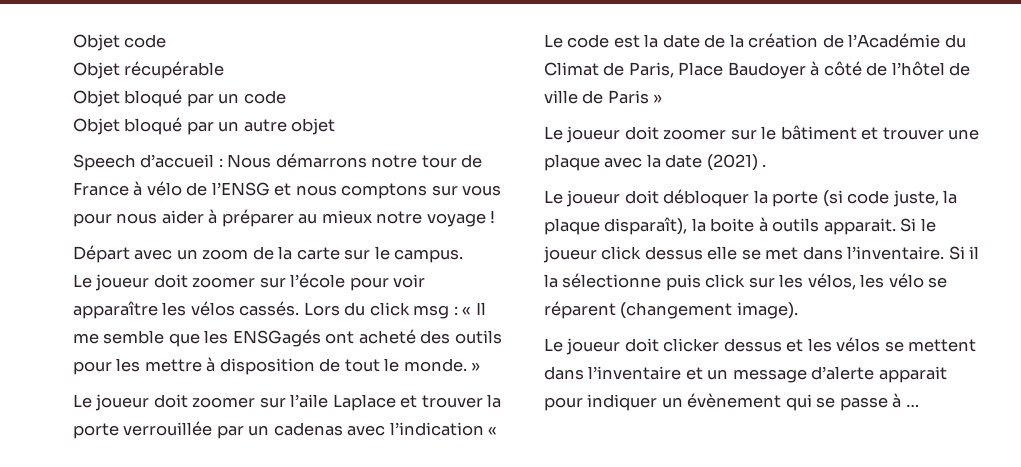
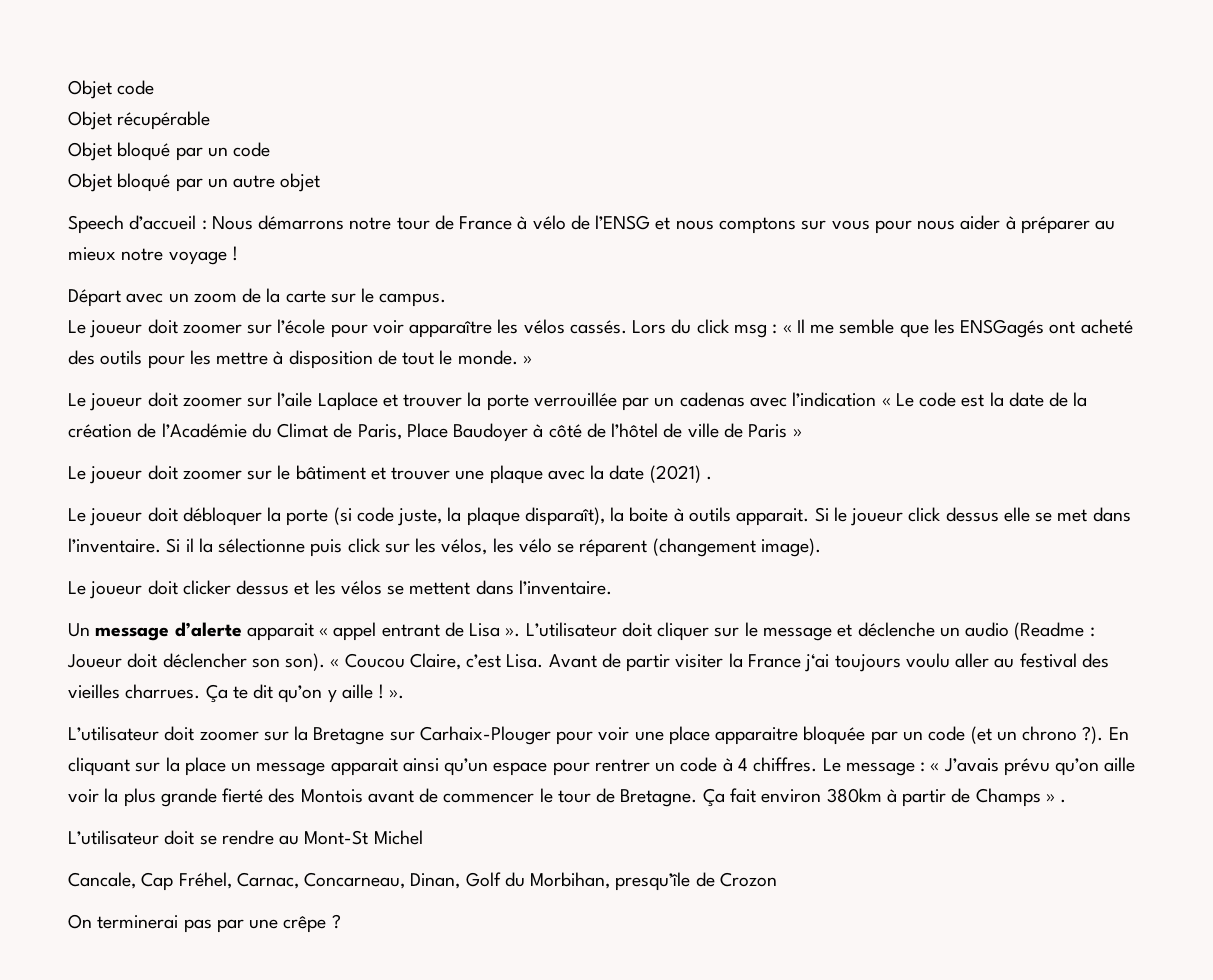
- Le joueur doit clicker dessus et les vélos se mettent dans l’inventaire et un message d’alerte apparait pour indiquer un évènement qui se passe à …
+ Le joueur doit clicker dessus et les vélos se mettent dans l’inventaire.
+ Un message d’alerte apparait « appel entrant de Lisa ». L’utilisateur doit cliquer sur le message et déclenche un audio (Readme : Joueur doit déclencher son son). « Coucou Claire, c’est Lisa. Avant de partir visiter la France j‘ai toujours voulu aller au festival des vieilles charrues. Ça te dit qu’on y aille ! ».
+ L’utilisateur doit zoomer sur la Bretagne sur Carhaix-Plouger pour voir une place apparaitre bloquée par un code (et un chrono ?). En cliquant sur la place un message apparait ainsi qu’un espace pour rentrer un code à 4 chiffres. Le message : « J’avais prévu qu’on aille voir la plus grande fierté des Montois avant de commencer le tour de Bretagne. Ça fait environ 380km à partir de Champs » .
+ L’utilisateur doit se rendre au Mont-St Michel
+ Cancale, Cap Fréhel, Carnac, Concarneau, Dinan, Golf du Morbihan, presqu’île de Crozon
+ On terminerai pas par une crêpe ?

